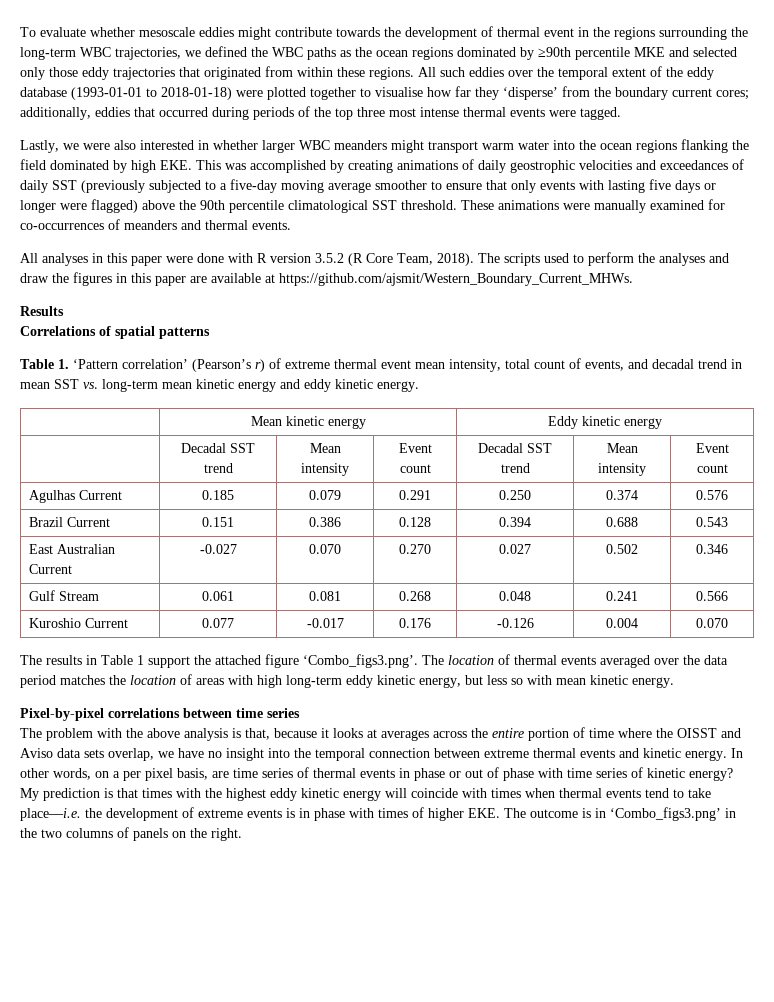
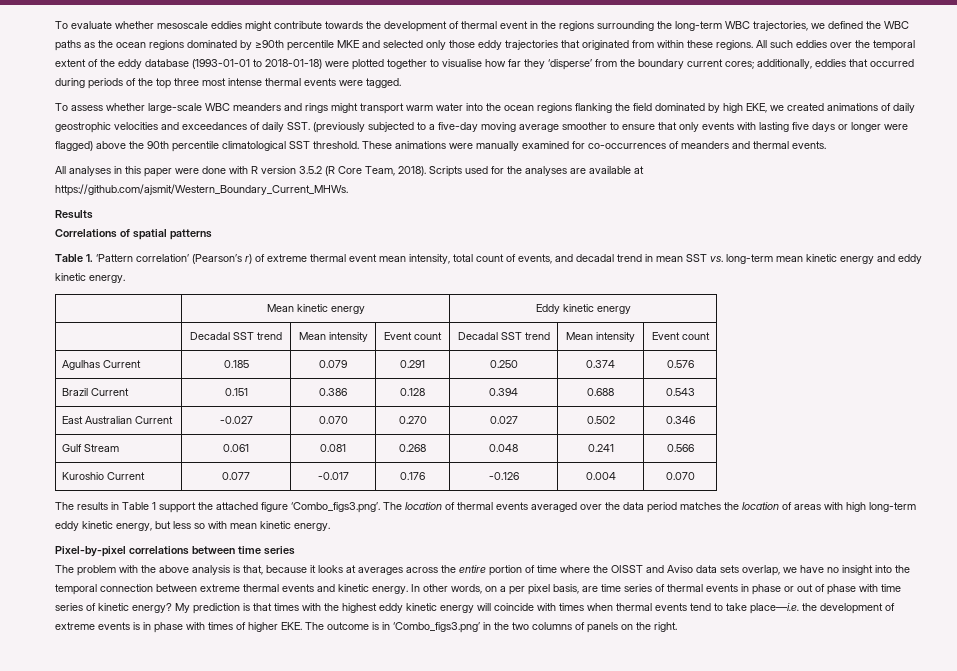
- Lastly, we were also interested in whether larger WBC meanders might transport warm water into the ocean regions flanking the field dominated by high EKE. This was accomplished by creating animations of daily geostrophic velocities and exceedances of daily SST (previously subjected to a five-day moving average smoother to ensure that only events with lasting five days or longer were flagged) above the 90th percentile climatological SST threshold.
+ To assess whether large-scale WBC meanders and rings might transport warm water into the ocean regions flanking the field dominated by high EKE, we created animations of daily geostrophic velocities and exceedances of daily SST. (previously subjected to a five-day moving average smoother to ensure that only events with lasting five days or longer were flagged) above the 90th percentile climatological SST threshold.
- The scripts used to perform the analyses and draw the figures in this paper are available at https://github.com/ajsmit/Western_Boundary_Current_MHWs.
+ Scripts used for the analyses are available at https://github.com/ajsmit/Western_Boundary_Current_MHWs.

